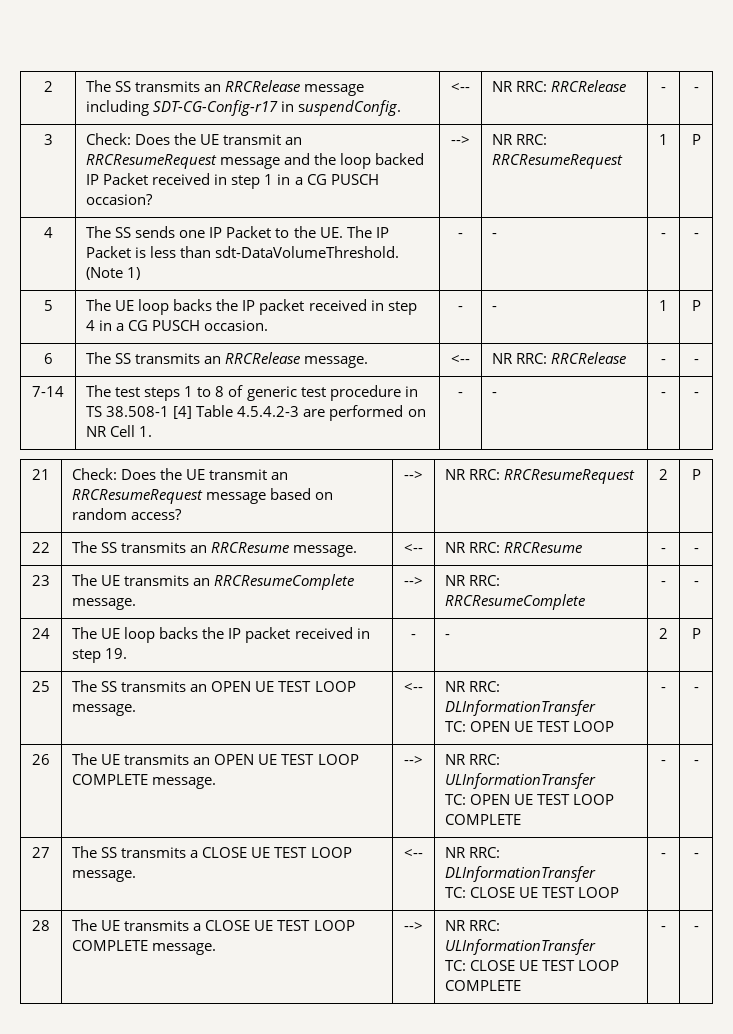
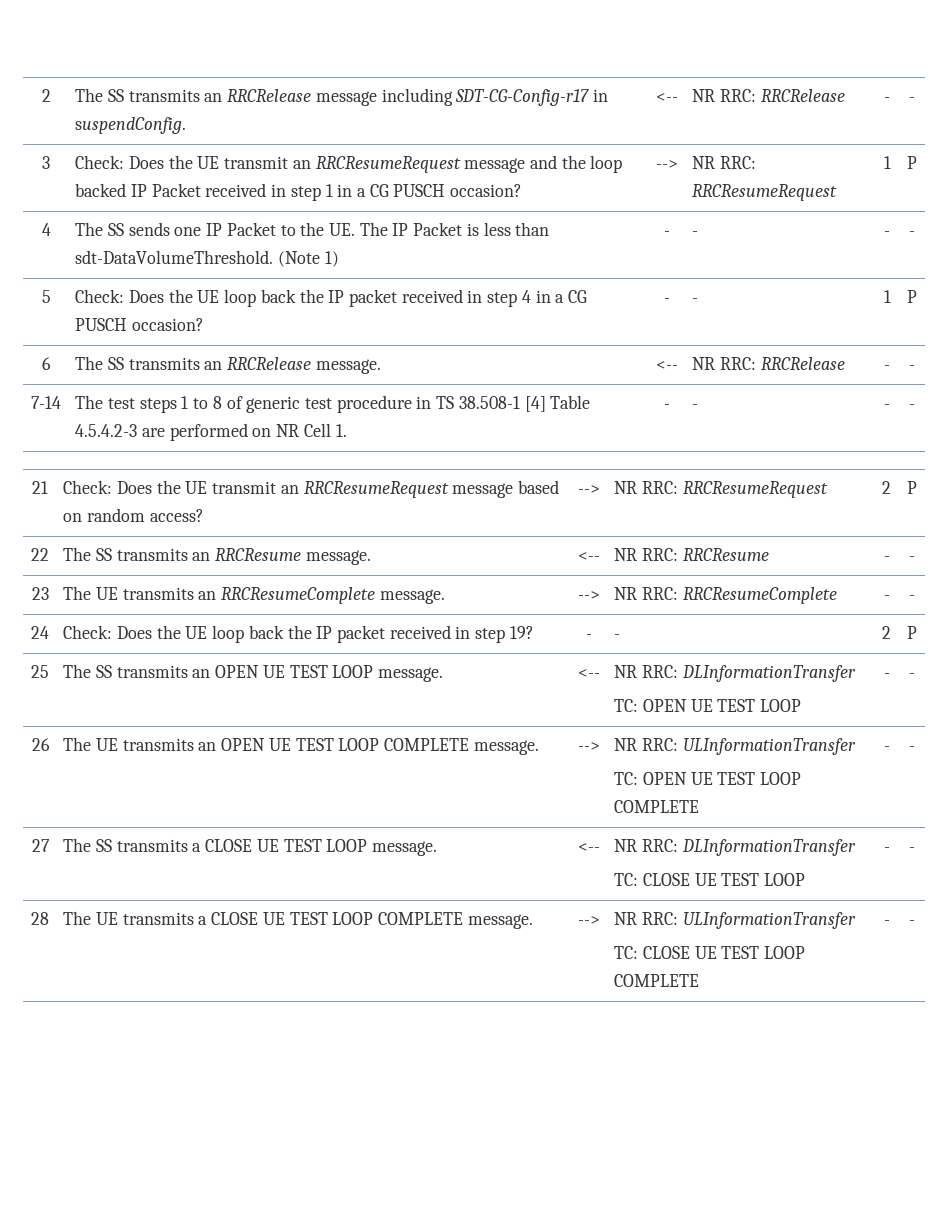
- 5 | The UE loop backs the IP packet received in step 4 in a CG PUSCH occasion. | - | - | 1 | P
+ 5 | Check: Does the UE loop back the IP packet received in step 4 in a CG PUSCH occasion? | - | - | 1 | P
- 24 | The UE loop backs the IP packet received in step 19. | - | - | 2 | P
+ 24 | Check: Does the UE loop back the IP packet received in step 19? | - | - | 2 | P

